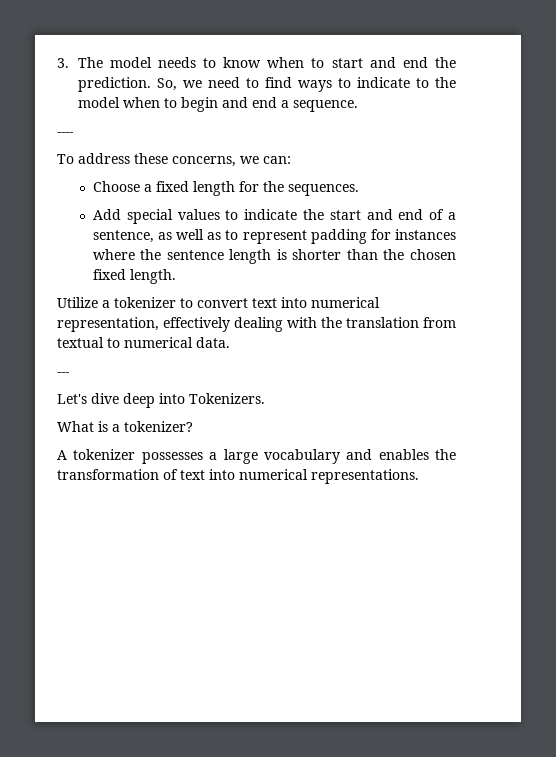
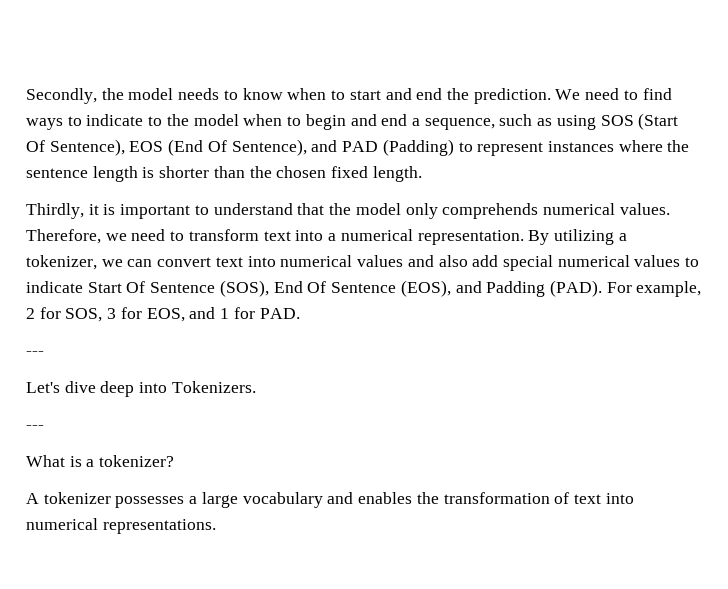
- 3. The model needs to know when to start and end the prediction.
+ Secondly, the model needs to know when to start and end the prediction.
- So, we need to find ways to indicate to the model when to begin and end a sequence.
- ----
- To address these concerns, we can:
- Choose a fixed length for the sequences.
- Add special values to indicate the start and end of a sentence, as well as to represent padding for instances where the sentence length is shorter than the chosen fixed length.
+ We need to find ways to indicate to the model when to begin and end a sequence, such as using SOS (Start Of Sentence), EOS (End Of Sentence), and PAD (Padding) to represent instances where the sentence length is shorter than the chosen fixed length.
- Utilize a tokenizer to convert text into numerical representation, effectively dealing with the translation from textual to numerical data.
+ Thirdly, it is important to understand that the model only comprehends numerical values. Therefore, we need to transform text into a numerical representation. By utilizing a tokenizer, we can convert text into numerical values and also add special numerical values to indicate Start Of Sentence (SOS), End Of Sentence (EOS), and Padding (PAD). For example, 2 for SOS, 3 for EOS, and 1 for PAD.
  Let's dive deep into Tokenizers.
+ ---

